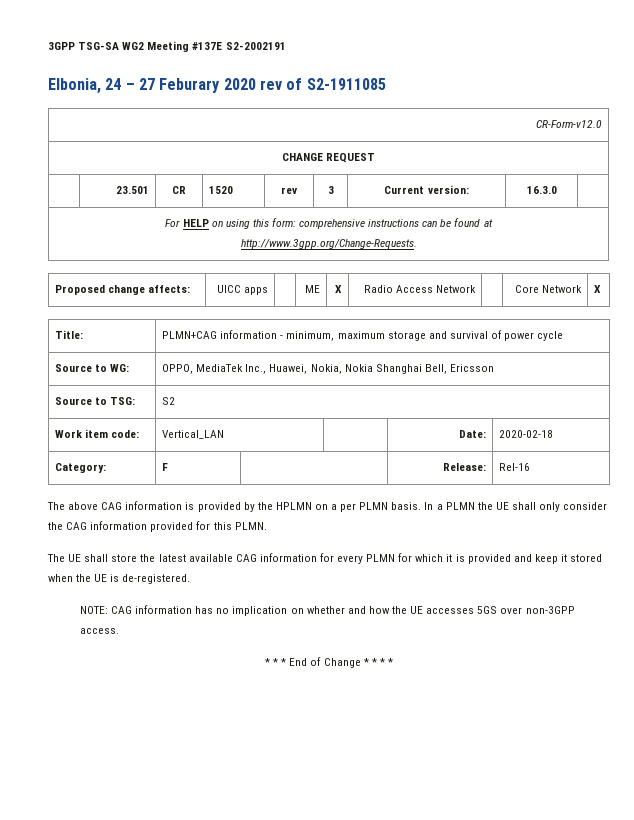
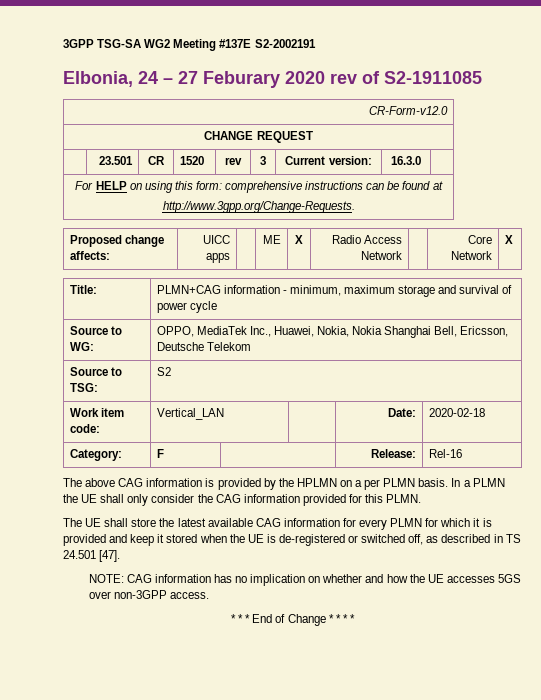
- Source to WG: | OPPO, MediaTek Inc., Huawei, Nokia, Nokia Shanghai Bell, Ericsson
+ Source to WG: | OPPO, MediaTek Inc., Huawei, Nokia, Nokia Shanghai Bell, Ericsson, Deutsche Telekom
- The UE shall store the latest available CAG information for every PLMN for which it is provided and keep it stored when the UE is de-registered.
+ The UE shall store the latest available CAG information for every PLMN for which it is provided and keep it stored when the UE is de-registered or switched off, as described in TS 24.501 [47].

